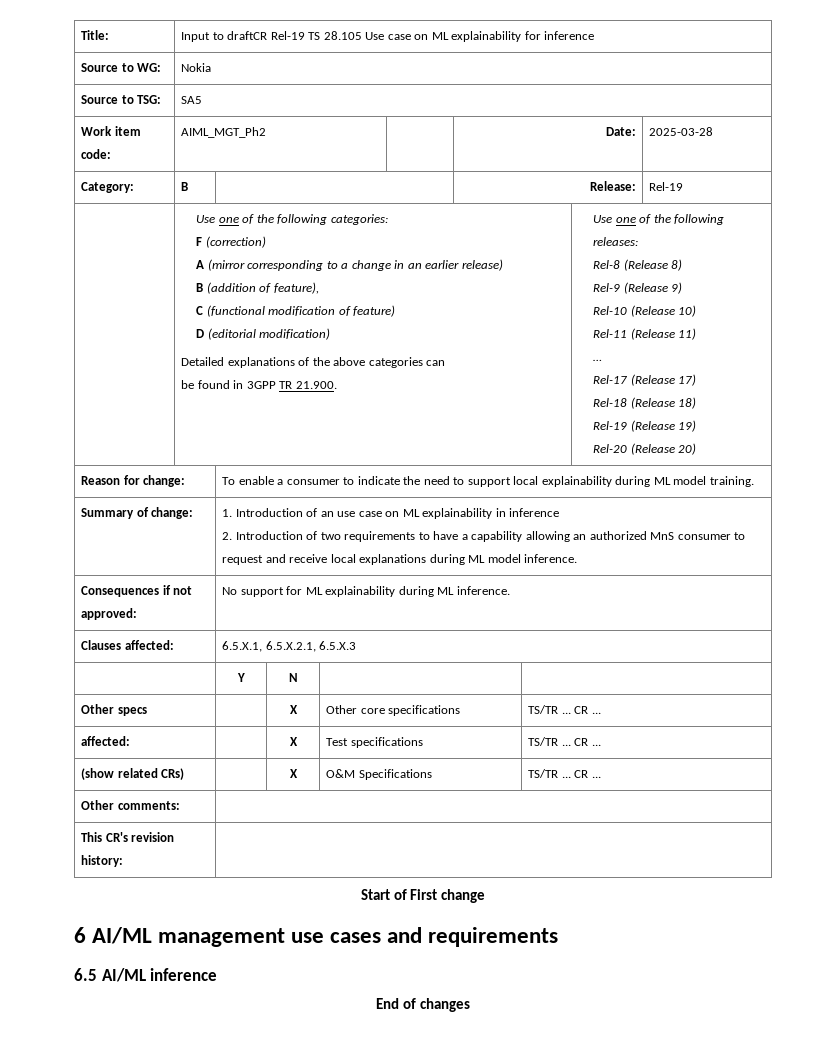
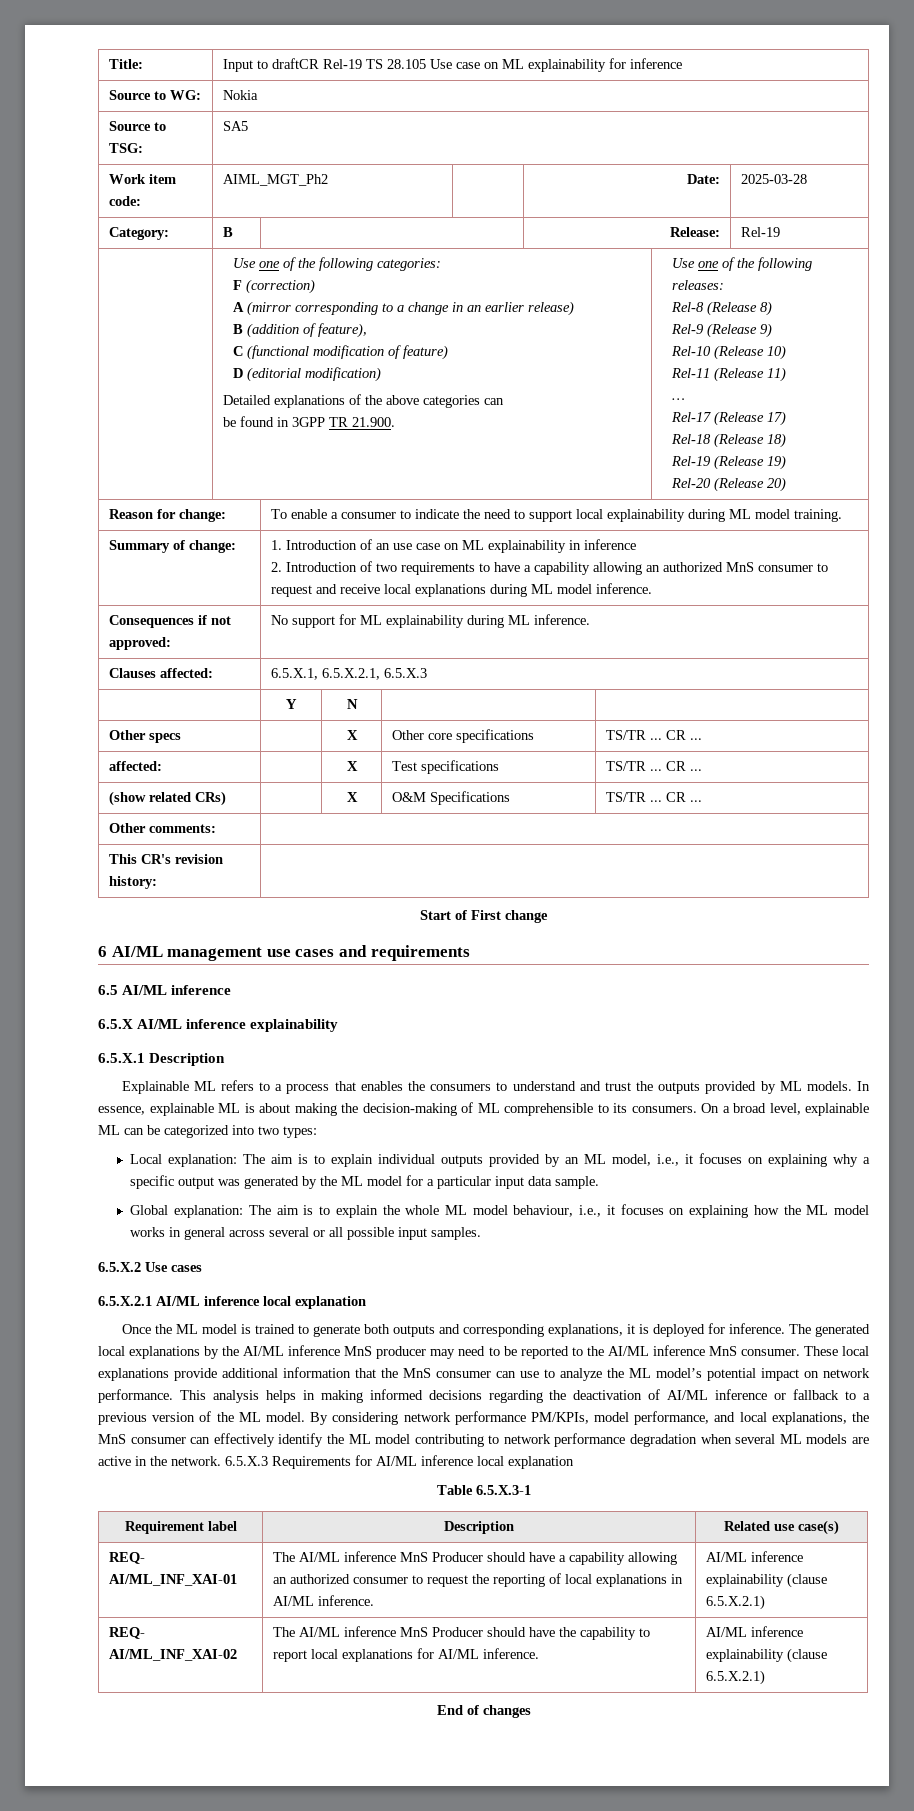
+ 6.5.X AI/ML inference explainability
+ 6.5.X.1 Description
+ Explainable ML refers to a process that enables the consumers to understand and trust the outputs provided by ML models. In essence, explainable ML is about making the decision-making of ML comprehensible to its consumers. On a broad level, explainable ML can be categorized into two types:
+ Local explanation: The aim is to explain individual outputs provided by an ML model, i.e., it focuses on explaining why a specific output was generated by the ML model for a particular input data sample.
+ Global explanation: The aim is to explain the whole ML model behaviour, i.e., it focuses on explaining how the ML model works in general across several or all possible input samples.
+ 6.5.X.2 Use cases
+ 6.5.X.2.1 AI/ML inference local explanation
+ Once the ML model is trained to generate both outputs and corresponding explanations, it is deployed for inference. The generated local explanations by the AI/ML inference MnS producer may need to be reported to the AI/ML inference MnS consumer. These local explanations provide additional information that the MnS consumer can use to analyze the ML model’s potential impact on network performance. This analysis helps in making informed decisions regarding the deactivation of AI/ML inference or fallback to a previous version of the ML model. By considering network performance PM/KPIs, model performance, and local explanations, the MnS consumer can effectively identify the ML model contributing to network performance degradation when several ML models are active in the network. 6.5.X.3 Requirements for AI/ML inference local explanation
+ Table 6.5.X.3-1
+ Requirement label | Description | Related use case(s)
+ REQ- AI/ML_INF_XAI-01 | The AI/ML inference MnS Producer should have a capability allowing an authorized consumer to request the reporting of local explanations in AI/ML inference. | AI/ML inference explainability (clause 6.5.X.2.1)
+ REQ- AI/ML_INF_XAI-02 | The AI/ML inference MnS Producer should have the capability to report local explanations for AI/ML inference. | AI/ML inference explainability (clause 6.5.X.2.1)

